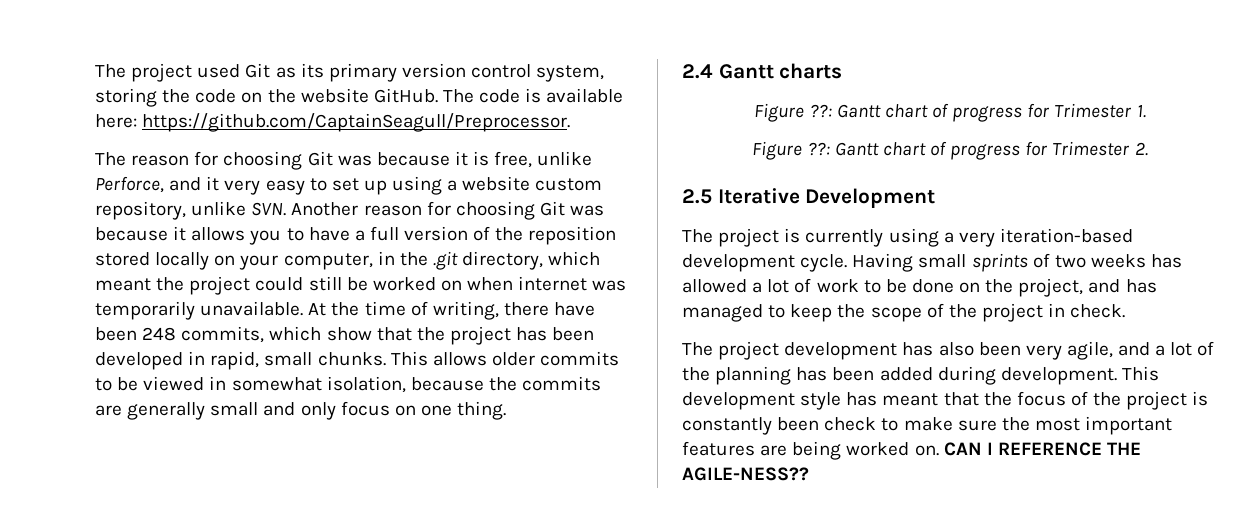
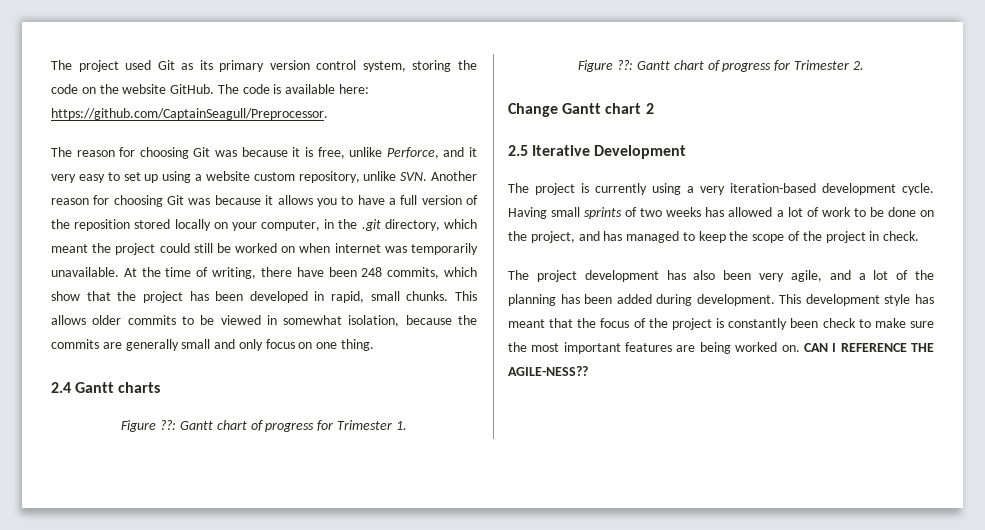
+ Change Gantt chart 2

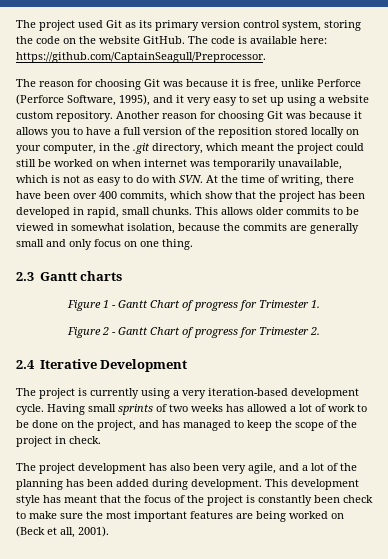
- The reason for choosing Git was because it is free, unlike Perforce, and it very easy to set up using a website custom repository, unlike SVN. Another reason for choosing Git was because it allows you to have a full version of the reposition stored locally on your computer, in the .git directory, which meant the project could still be worked on when internet was temporarily unavailable. At the time of writing, there have been 248 commits, which show that the project has been developed in rapid, small chunks.
+ The reason for choosing Git was because it is free, unlike Perforce (Perforce Software, 1995), and it very easy to set up using a website custom repository. Another reason for choosing Git was because it allows you to have a full version of the reposition stored locally on your computer, in the .git directory, which meant the project could still be worked on when internet was temporarily unavailable, which is not as easy to do with SVN. At the time of writing, there have been over 400 commits, which show that the project has been developed in rapid, small chunks.
- 2.4 Gantt charts
+ 2.3 Gantt charts
- Figure ??: Gantt chart of progress for Trimester 1.
+ Figure 1 - Gantt Chart of progress for Trimester 1.
- Figure ??: Gantt chart of progress for Trimester 2.
+ Figure 2 - Gantt Chart of progress for Trimester 2.
- Change Gantt chart 2
- 2.5 Iterative Development
+ 2.4 Iterative Development
- This development style has meant that the focus of the project is constantly been check to make sure the most important features are being worked on. CAN I REFERENCE THE AGILE-NESS??
+ This development style has meant that the focus of the project is constantly been check to make sure the most important features are being worked on (Beck et all, 2001).

